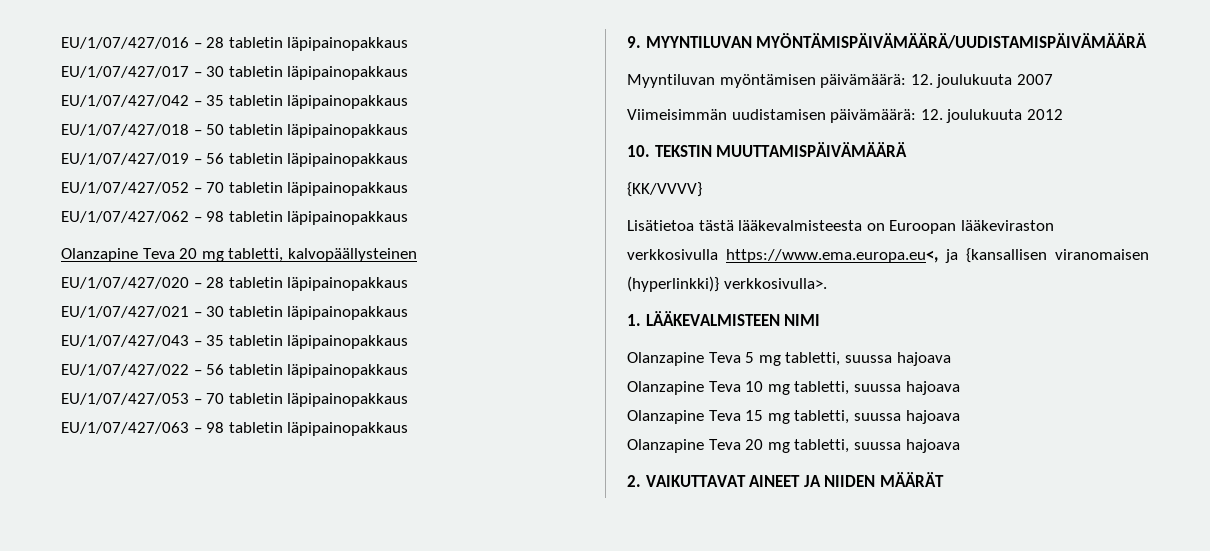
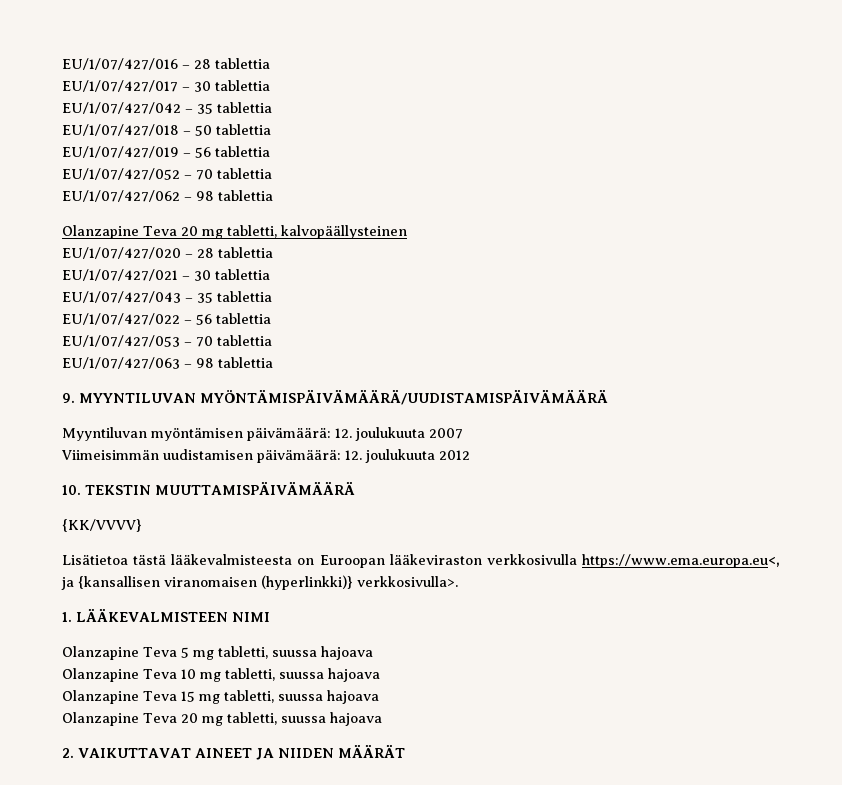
- EU/1/07/427/016 – 28 tabletin läpipainopakkaus
+ EU/1/07/427/016 – 28 tablettia
- EU/1/07/427/017 – 30 tabletin läpipainopakkaus
+ EU/1/07/427/017 – 30 tablettia
- EU/1/07/427/042 – 35 tabletin läpipainopakkaus
+ EU/1/07/427/042 – 35 tablettia
- EU/1/07/427/018 – 50 tabletin läpipainopakkaus
+ EU/1/07/427/018 – 50 tablettia
- EU/1/07/427/019 – 56 tabletin läpipainopakkaus
+ EU/1/07/427/019 – 56 tablettia
- EU/1/07/427/052 – 70 tabletin läpipainopakkaus
+ EU/1/07/427/052 – 70 tablettia
- EU/1/07/427/062 – 98 tabletin läpipainopakkaus
+ EU/1/07/427/062 – 98 tablettia
- EU/1/07/427/020 – 28 tabletin läpipainopakkaus
+ EU/1/07/427/020 – 28 tablettia
- EU/1/07/427/021 – 30 tabletin läpipainopakkaus
+ EU/1/07/427/021 – 30 tablettia
- EU/1/07/427/043 – 35 tabletin läpipainopakkaus
+ EU/1/07/427/043 – 35 tablettia
- EU/1/07/427/022 – 56 tabletin läpipainopakkaus
+ EU/1/07/427/022 – 56 tablettia
- EU/1/07/427/053 – 70 tabletin läpipainopakkaus
+ EU/1/07/427/053 – 70 tablettia
- EU/1/07/427/063 – 98 tabletin läpipainopakkaus
+ EU/1/07/427/063 – 98 tablettia

